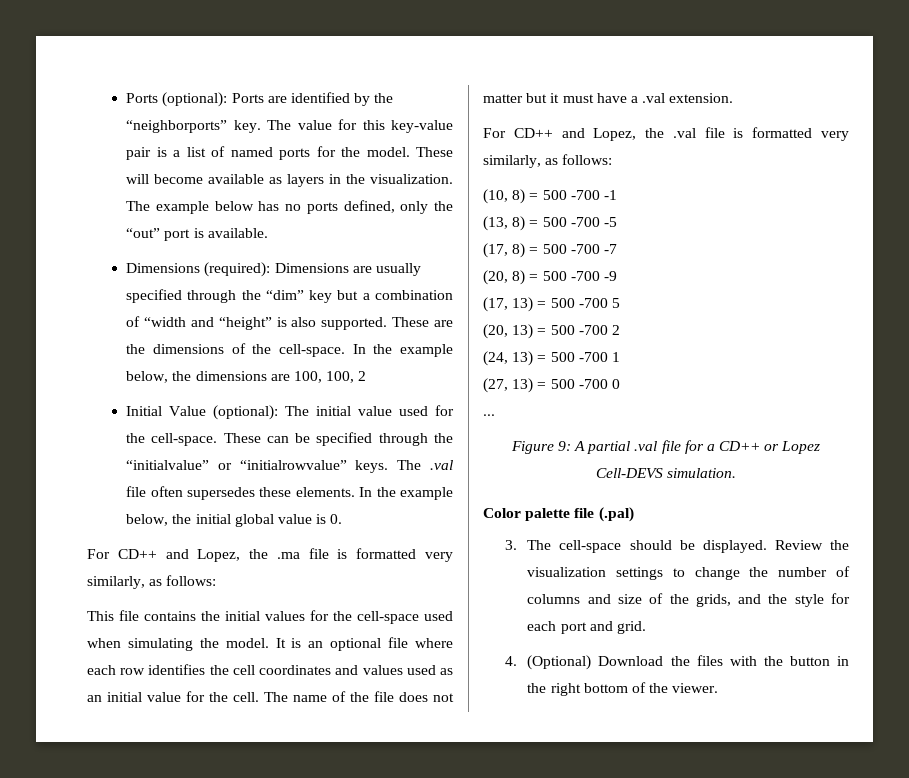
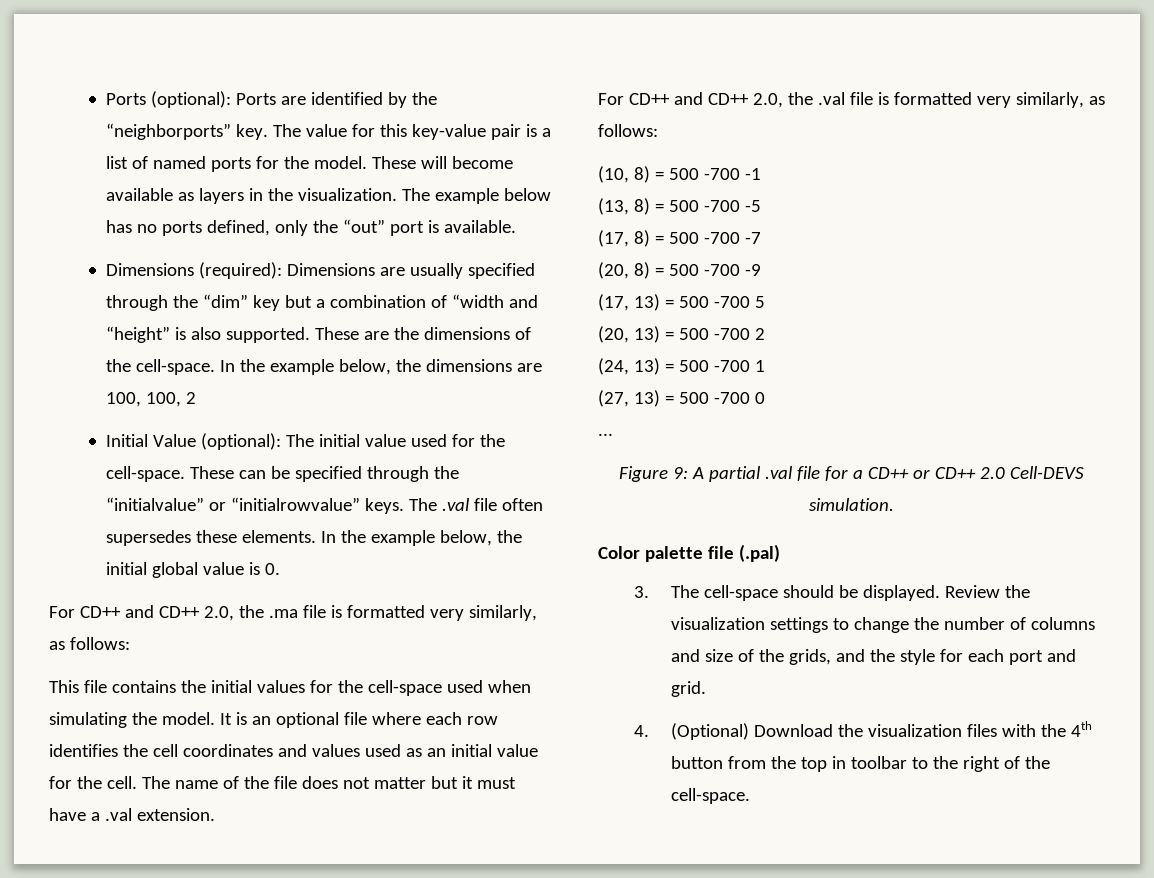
- For CD++ and Lopez, the .ma file is formatted very similarly, as follows:
+ For CD++ and CD++ 2.0, the .ma file is formatted very similarly, as follows:
- For CD++ and Lopez, the .val file is formatted very similarly, as follows:
+ For CD++ and CD++ 2.0, the .val file is formatted very similarly, as follows:
- Figure 9: A partial .val file for a CD++ or Lopez Cell-DEVS simulation.
+ Figure 9: A partial .val file for a CD++ or CD++ 2.0 Cell-DEVS simulation.
- 4. (Optional) Download the files with the button in the right bottom of the viewer.
+ 4. (Optional) Download the visualization files with the 4th button from the top in toolbar to the right of the cell-space.

